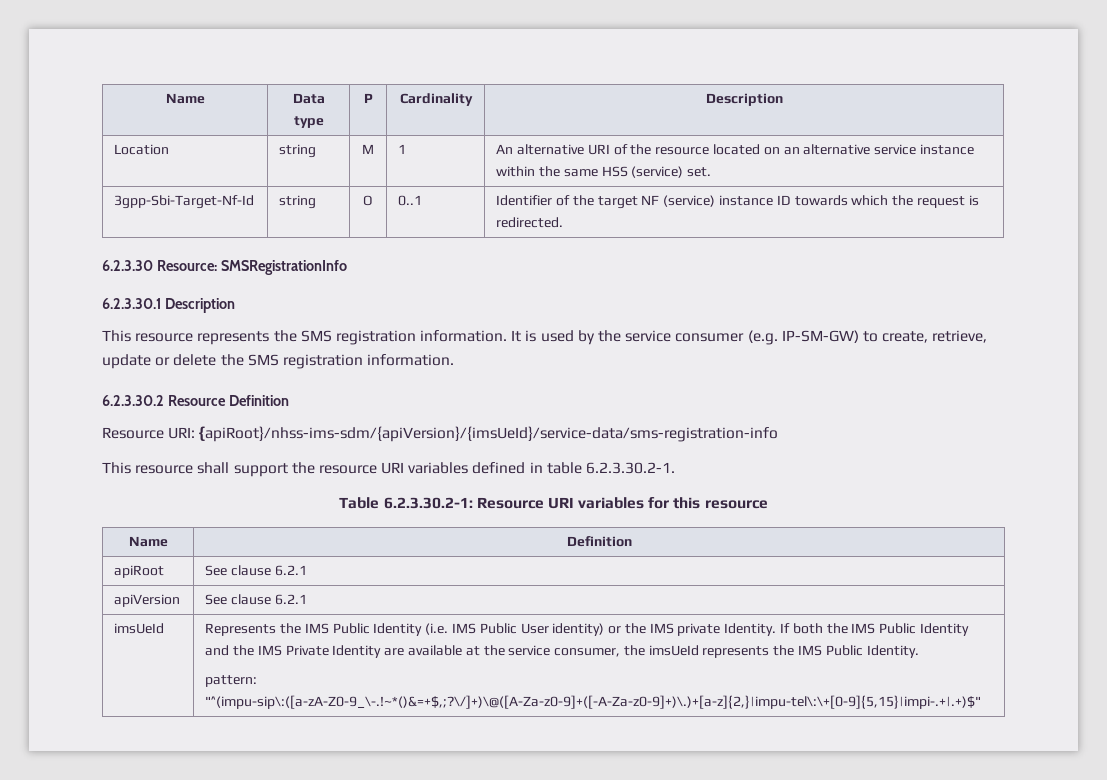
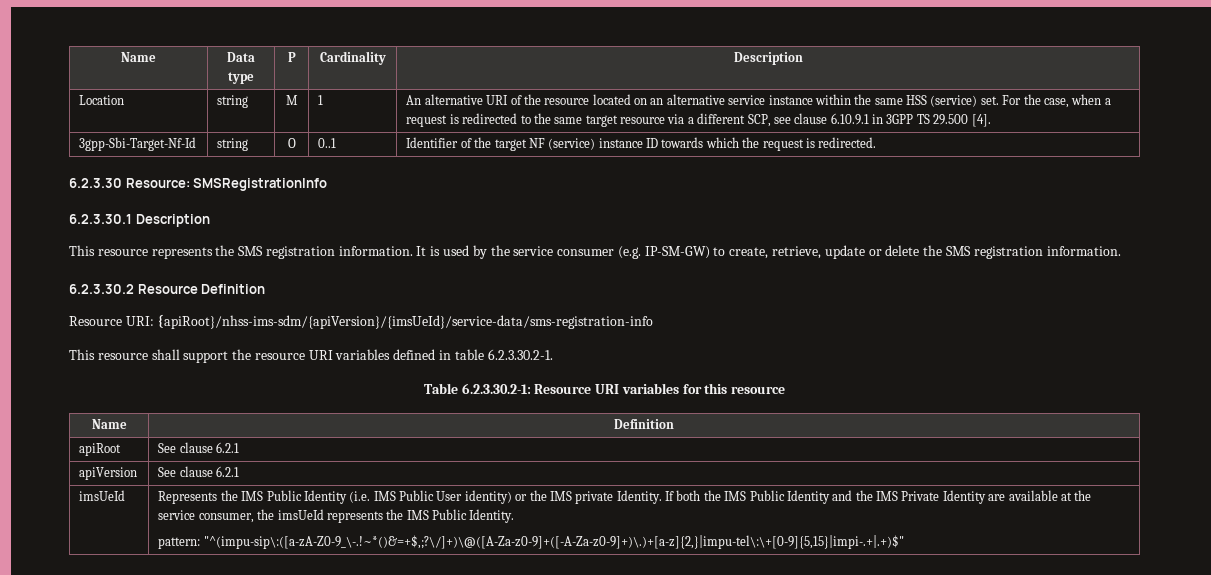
+ For the case, when a request is redirected to the same target resource via a different SCP, see clause 6.10.9.1 in 3GPP TS 29.500 [4].

